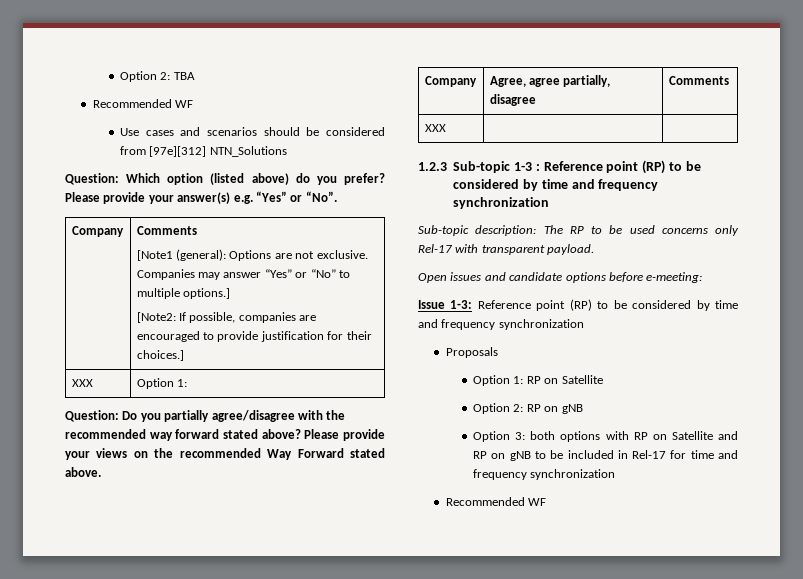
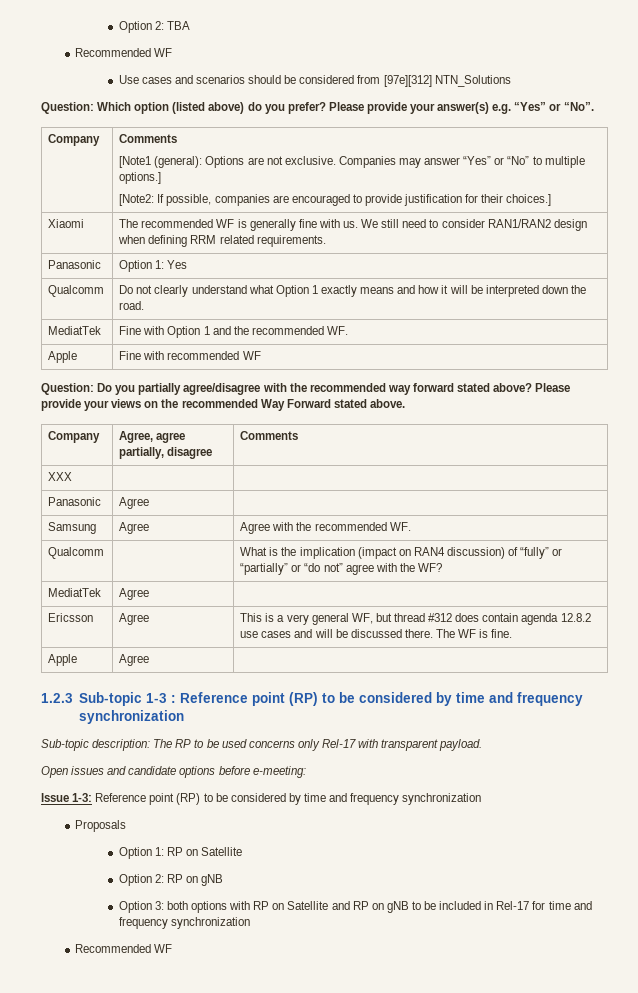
- XXX | Option 1:
+ Xiaomi | The recommended WF is generally fine with us. We still need to consider RAN1/RAN2 design when defining RRM related requirements.
+ Panasonic | Option 1: Yes
+ Qualcomm | Do not clearly understand what Option 1 exactly means and how it will be interpreted down the road.
+ MediatTek | Fine with Option 1 and the recommended WF.
+ Apple | Fine with recommended WF
+ Panasonic | Agree |
+ Samsung | Agree | Agree with the recommended WF.
+ Qualcomm | | What is the implication (impact on RAN4 discussion) of “fully” or “partially” or “do not” agree with the WF?
+ MediatTek | Agree |
+ Ericsson | Agree | This is a very general WF, but thread #312 does contain agenda 12.8.2 use cases and will be discussed there. The WF is fine.
+ Apple | Agree |

